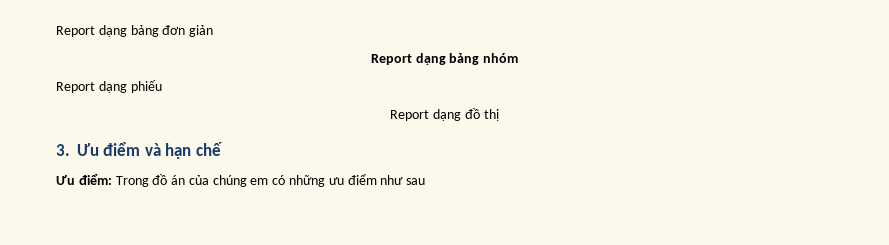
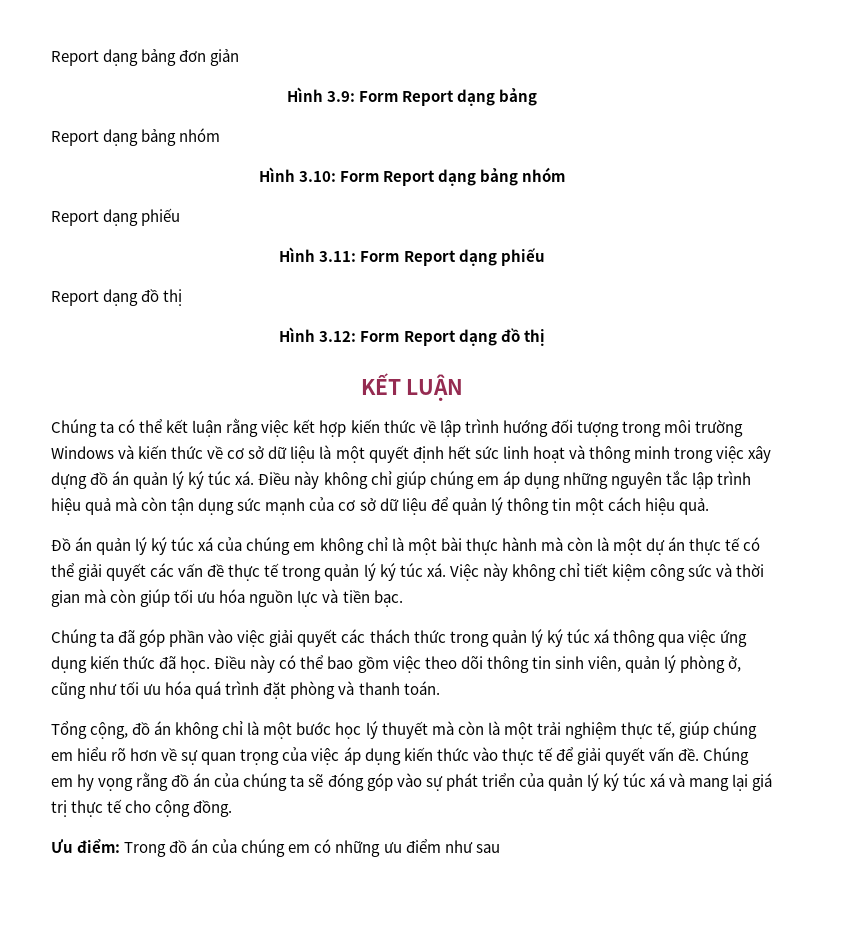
+ Hình 3.9: Form Report dạng bảng
  Report dạng bảng nhóm
+ Hình 3.10: Form Report dạng bảng nhóm
+ Hình 3.11: Form Report dạng phiếu
  Report dạng đồ thị
- 3. Ưu điểm và hạn chế
+ Hình 3.12: Form Report dạng đồ thị
+ KẾT LUẬN
+ Chúng ta có thể kết luận rằng việc kết hợp kiến thức về lập trình hướng đối tượng trong môi trường Windows và kiến thức về cơ sở dữ liệu là một quyết định hết sức linh hoạt và thông minh trong việc xây dựng đồ án quản lý ký túc xá. Điều này không chỉ giúp chúng em áp dụng những nguyên tắc lập trình hiệu quả mà còn tận dụng sức mạnh của cơ sở dữ liệu để quản lý thông tin một cách hiệu quả.
+ Đồ án quản lý ký túc xá của chúng em không chỉ là một bài thực hành mà còn là một dự án thực tế có thể giải quyết các vấn đề thực tế trong quản lý ký túc xá. Việc này không chỉ tiết kiệm công sức và thời gian mà còn giúp tối ưu hóa nguồn lực và tiền bạc.
+ Chúng ta đã góp phần vào việc giải quyết các thách thức trong quản lý ký túc xá thông qua việc ứng dụng kiến thức đã học. Điều này có thể bao gồm việc theo dõi thông tin sinh viên, quản lý phòng ở, cũng như tối ưu hóa quá trình đặt phòng và thanh toán.
+ Tổng cộng, đồ án không chỉ là một bước học lý thuyết mà còn là một trải nghiệm thực tế, giúp chúng em hiểu rõ hơn về sự quan trọng của việc áp dụng kiến thức vào thực tế để giải quyết vấn đề. Chúng em hy vọng rằng đồ án của chúng ta sẽ đóng góp vào sự phát triển của quản lý ký túc xá và mang lại giá trị thực tế cho cộng đồng.

